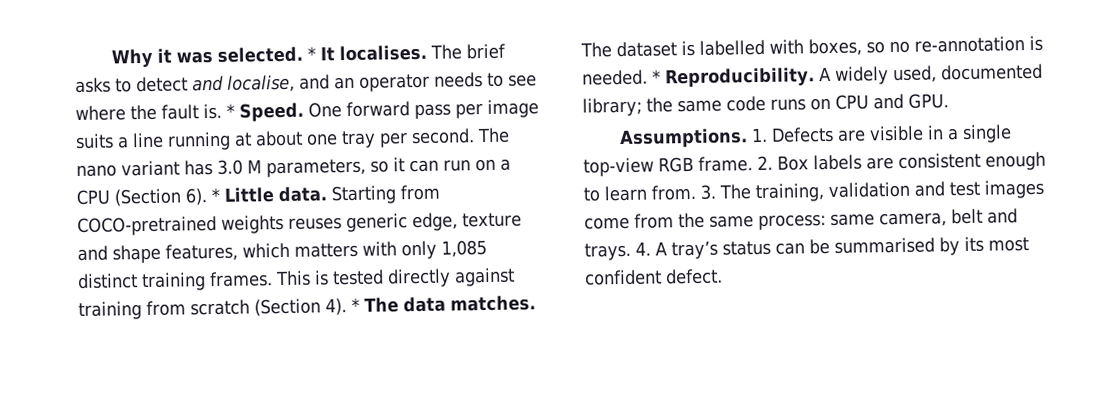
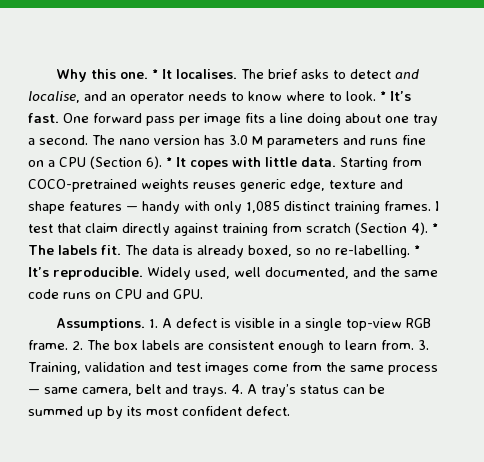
- Why it was selected.
+ Why this one.
- The brief asks to detect and localise, and an operator needs to see where the fault is. * Speed.
+ The brief asks to detect and localise, and an operator needs to know where to look. * It’s fast.
- One forward pass per image suits a line running at about one tray per second.
+ One forward pass per image fits a line doing about one tray a second.
- The nano variant has 3.0 M parameters, so it can run on a CPU (Section 6).
+ The nano version has 3.0 M parameters and runs fine on a CPU (Section 6).
- * Little data.
+ * It copes with little data.
- Starting from COCO-pretrained weights reuses generic edge, texture and shape features, which matters with only 1,085 distinct training frames.
+ Starting from COCO-pretrained weights reuses generic edge, texture and shape features — handy with only 1,085 distinct training frames.
- This is tested directly against training from scratch (Section 4).
+ I test that claim directly against training from scratch (Section 4).
- * The data matches. The dataset is labelled with boxes, so no re-annotation is needed. * Reproducibility. A widely used, documented library; the same code runs on CPU and GPU.
+ * The labels fit. The data is already boxed, so no re-labelling. * It’s reproducible. Widely used, well documented, and the same code runs on CPU and GPU.
- 1. Defects are visible in a single top-view RGB frame.
+ 1. A defect is visible in a single top-view RGB frame.
- 2. Box labels are consistent enough to learn from.
+ 2. The box labels are consistent enough to learn from.
- 3. The training, validation and test images come from the same process: same camera, belt and trays.
+ 3. Training, validation and test images come from the same process — same camera, belt and trays.
- 4. A tray’s status can be summarised by its most confident defect.
+ 4. A tray’s status can be summed up by its most confident defect.

